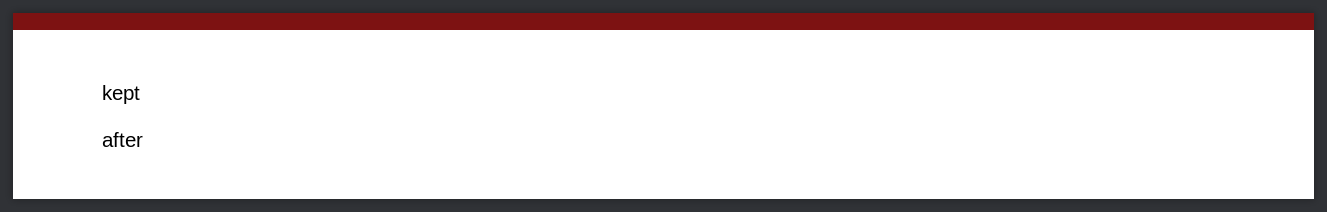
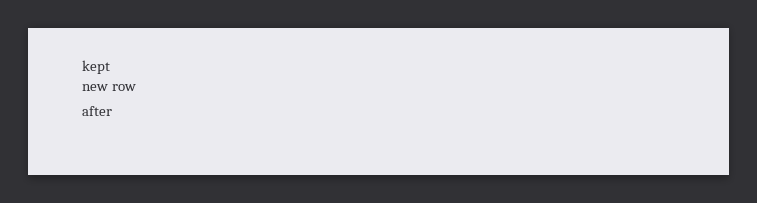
+ new row

